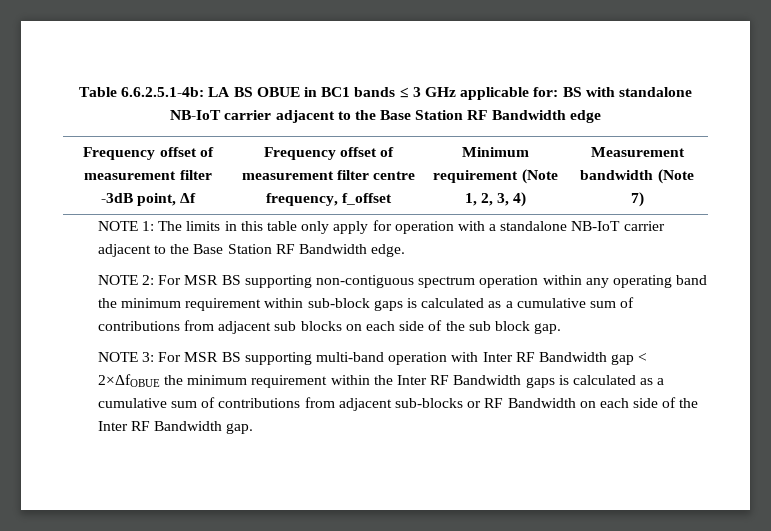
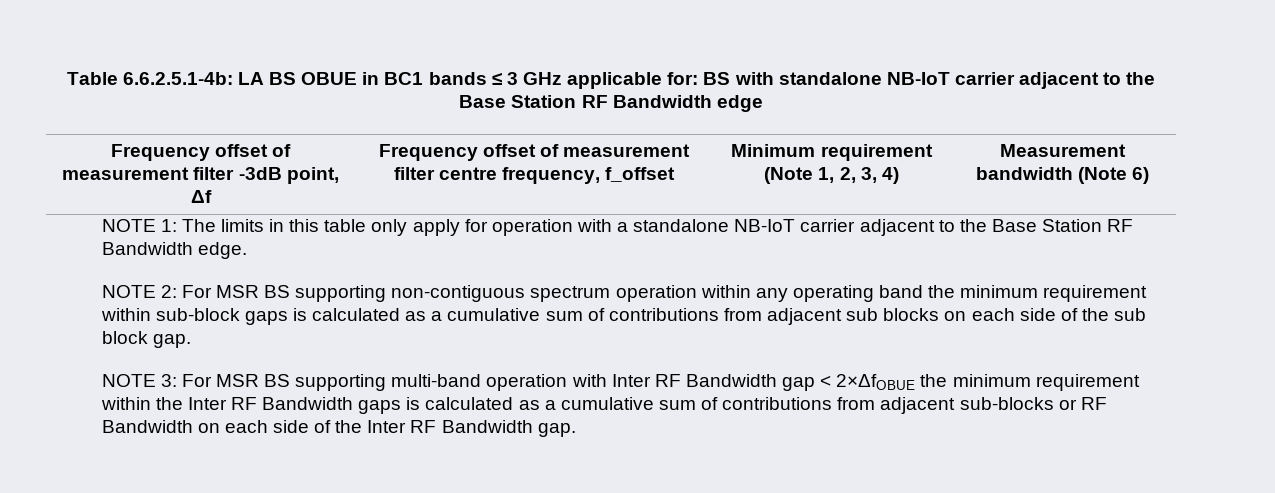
- Frequency offset of measurement filter -3dB point, Δf | Frequency offset of measurement filter centre frequency, f_offset | Minimum requirement (Note 1, 2, 3, 4) | Measurement bandwidth (Note 7)
+ Frequency offset of measurement filter -3dB point, Δf | Frequency offset of measurement filter centre frequency, f_offset | Minimum requirement (Note 1, 2, 3, 4) | Measurement bandwidth (Note 6)

